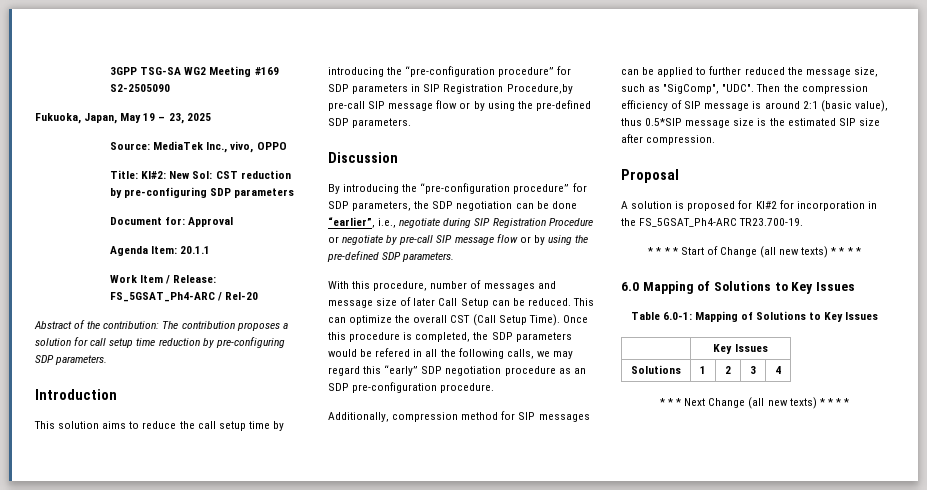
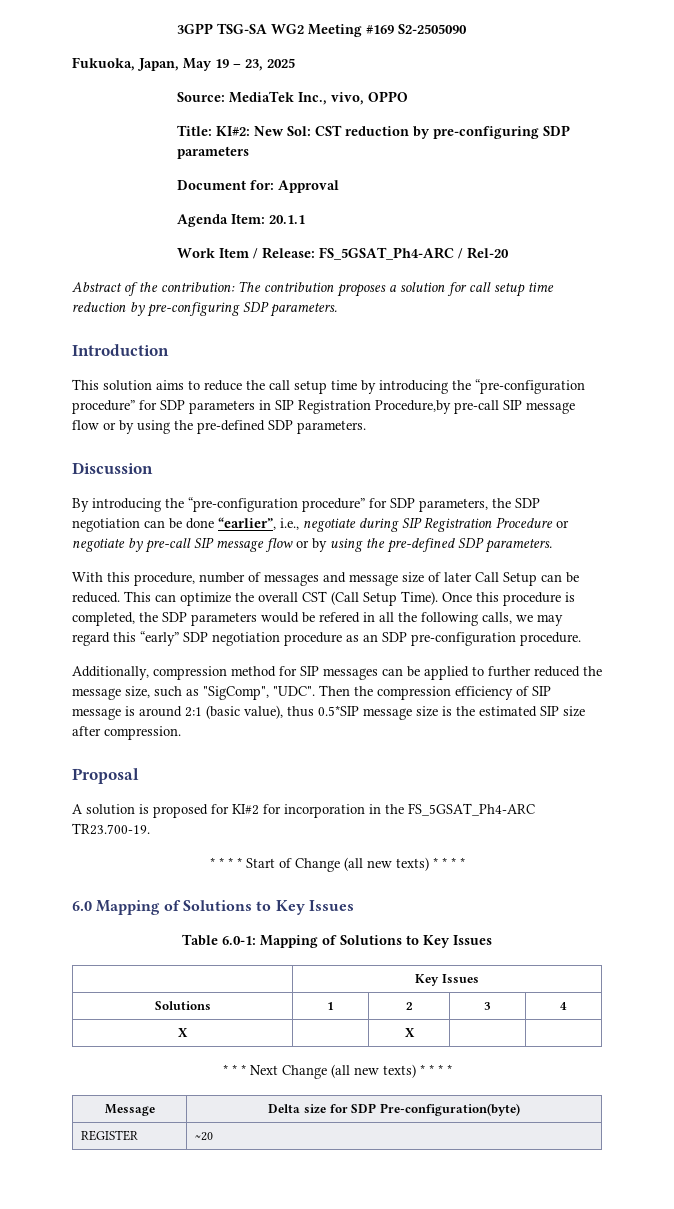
+ X | | X | |
+ Message | Delta size for SDP Pre-configuration(byte)
+ REGISTER | ~20

